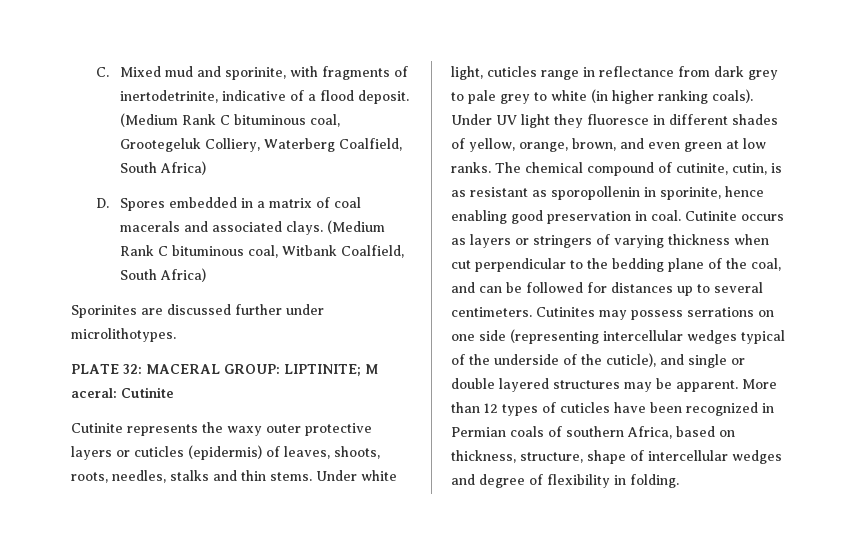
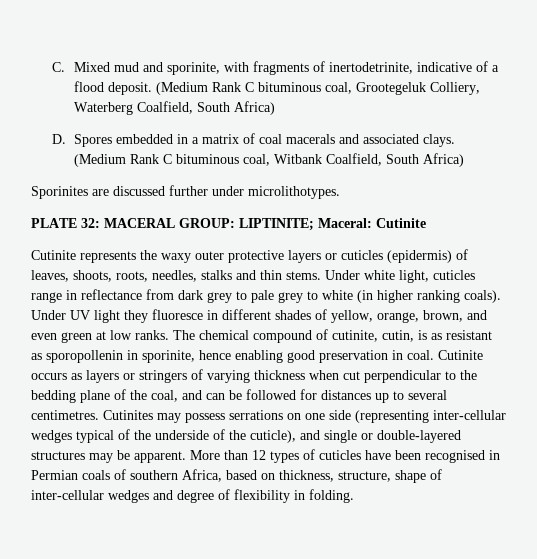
- PLATE 32: MACERAL GROUP: LIPTINITE; M aceral: Cutinite
+ PLATE 32: MACERAL GROUP: LIPTINITE; Maceral: Cutinite
- Cutinite occurs as layers or stringers of varying thickness when cut perpendicular to the bedding plane of the coal, and can be followed for distances up to several centimeters.
+ Cutinite occurs as layers or stringers of varying thickness when cut perpendicular to the bedding plane of the coal, and can be followed for distances up to several centimetres.
- Cutinites may possess serrations on one side (representing intercellular wedges typical of the underside of the cuticle), and single or double layered structures may be apparent.
+ Cutinites may possess serrations on one side (representing inter-cellular wedges typical of the underside of the cuticle), and single or double-layered structures may be apparent.
- More than 12 types of cuticles have been recognized in Permian coals of southern Africa, based on thickness, structure, shape of intercellular wedges and degree of flexibility in folding.
+ More than 12 types of cuticles have been recognised in Permian coals of southern Africa, based on thickness, structure, shape of inter-cellular wedges and degree of flexibility in folding.

